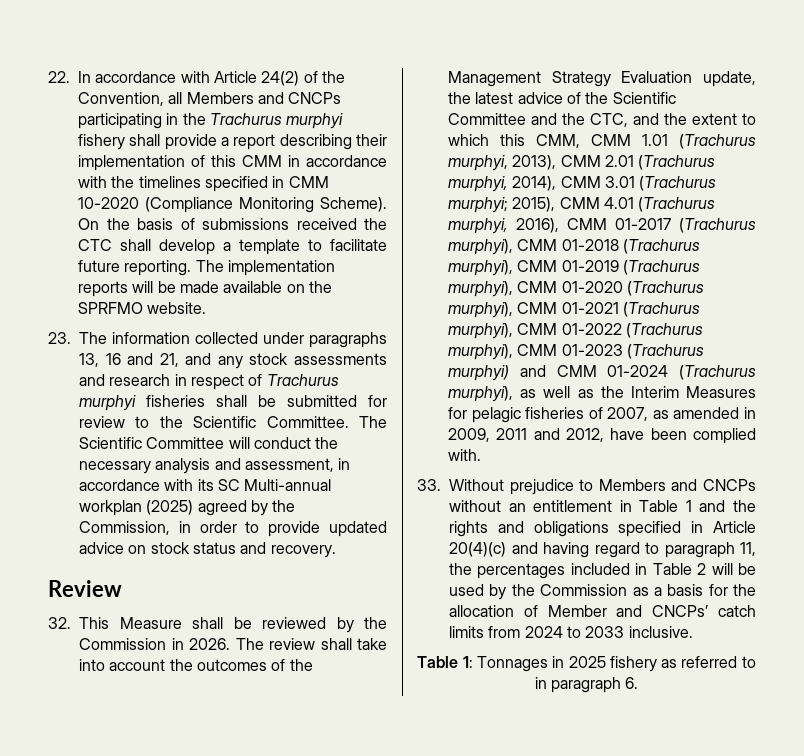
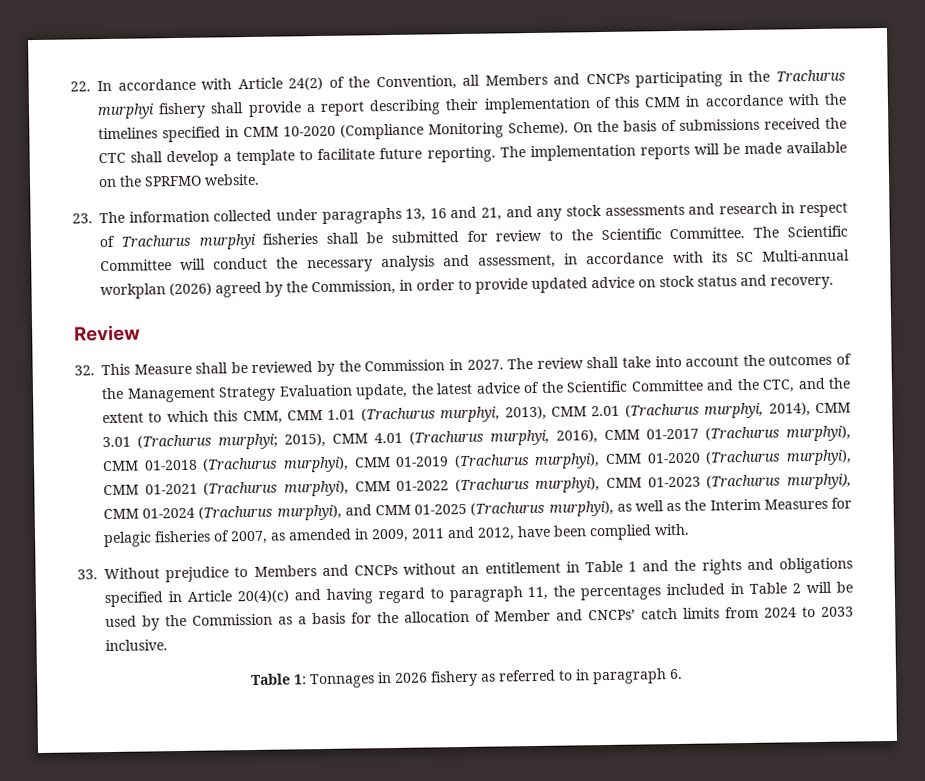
- The Scientific Committee will conduct the necessary analysis and assessment, in accordance with its SC Multi-annual workplan (2025) agreed by the Commission, in order to provide updated advice on stock status and recovery.
+ The Scientific Committee will conduct the necessary analysis and assessment, in accordance with its SC Multi-annual workplan (2026) agreed by the Commission, in order to provide updated advice on stock status and recovery.
- 32. This Measure shall be reviewed by the Commission in 2026.
+ 32. This Measure shall be reviewed by the Commission in 2027.
- 2015), CMM 4.01 (Trachurus murphyi, 2016), CMM 01-2017 (Trachurus murphyi), CMM 01-2018 (Trachurus murphyi), CMM 01-2019 (Trachurus murphyi), CMM 01-2020 (Trachurus murphyi), CMM 01-2021 (Trachurus murphyi), CMM 01-2022 (Trachurus murphyi), CMM 01-2023 (Trachurus murphyi) and CMM 01-2024 (Trachurus murphyi), as well as the Interim Measures for pelagic fisheries of 2007, as amended in 2009, 2011 and 2012, have been complied with.
+ 2015), CMM 4.01 (Trachurus murphyi, 2016), CMM 01-2017 (Trachurus murphyi), CMM 01-2018 (Trachurus murphyi), CMM 01-2019 (Trachurus murphyi), CMM 01-2020 (Trachurus murphyi), CMM 01-2021 (Trachurus murphyi), CMM 01-2022 (Trachurus murphyi), CMM 01-2023 (Trachurus murphyi), CMM 01-2024 (Trachurus murphyi), and CMM 01-2025 (Trachurus murphyi), as well as the Interim Measures for pelagic fisheries of 2007, as amended in 2009, 2011 and 2012, have been complied with.
- Table 1: Tonnages in 2025 fishery as referred to in paragraph 6.
+ Table 1: Tonnages in 2026 fishery as referred to in paragraph 6.

